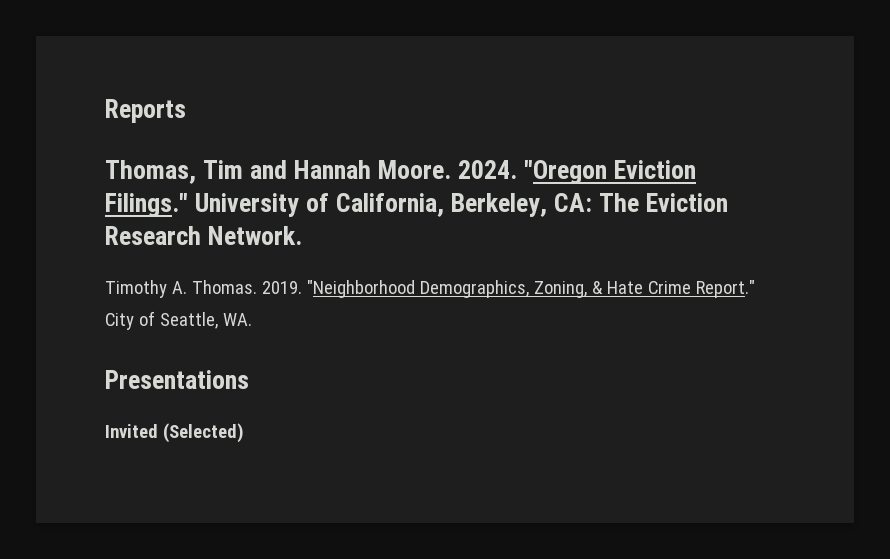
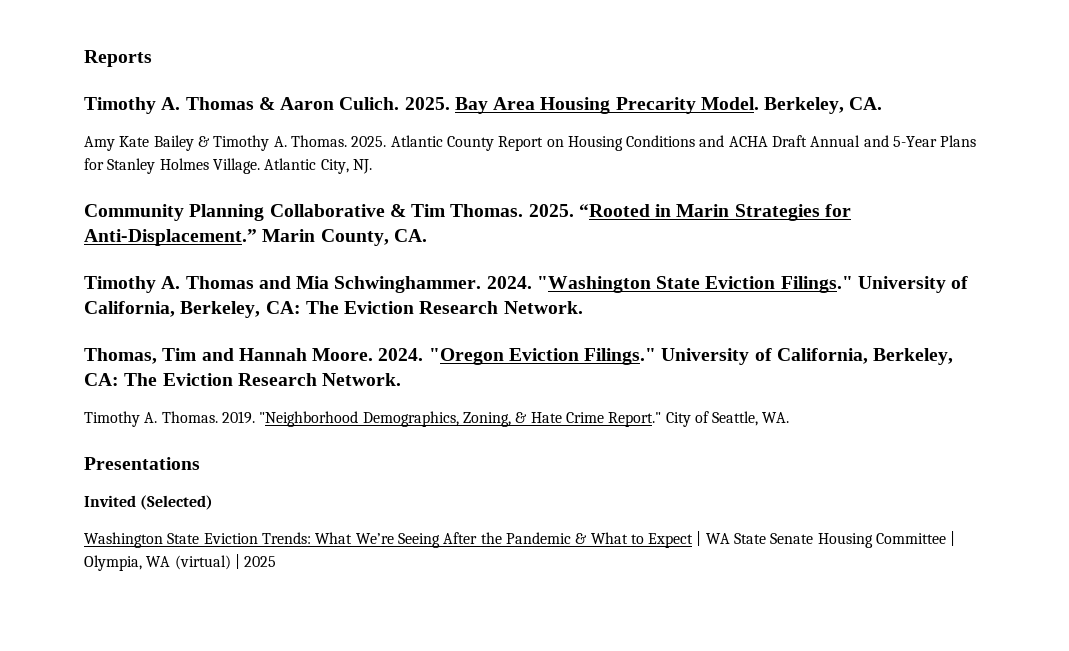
+ Timothy A. Thomas & Aaron Culich. 2025. Bay Area Housing Precarity Model. Berkeley, CA.
+ Amy Kate Bailey & Timothy A. Thomas. 2025. Atlantic County Report on Housing Conditions and ACHA Draft Annual and 5-Year Plans for Stanley Holmes Village. Atlantic City, NJ.
+ Community Planning Collaborative & Tim Thomas. 2025. “Rooted in Marin Strategies for Anti-Displacement.” Marin County, CA.
+ Timothy A. Thomas and Mia Schwinghammer. 2024. "Washington State Eviction Filings." University of California, Berkeley, CA: The Eviction Research Network.
+ Washington State Eviction Trends: What We’re Seeing After the Pandemic & What to Expect | WA State Senate Housing Committee | Olympia, WA (virtual) | 2025

